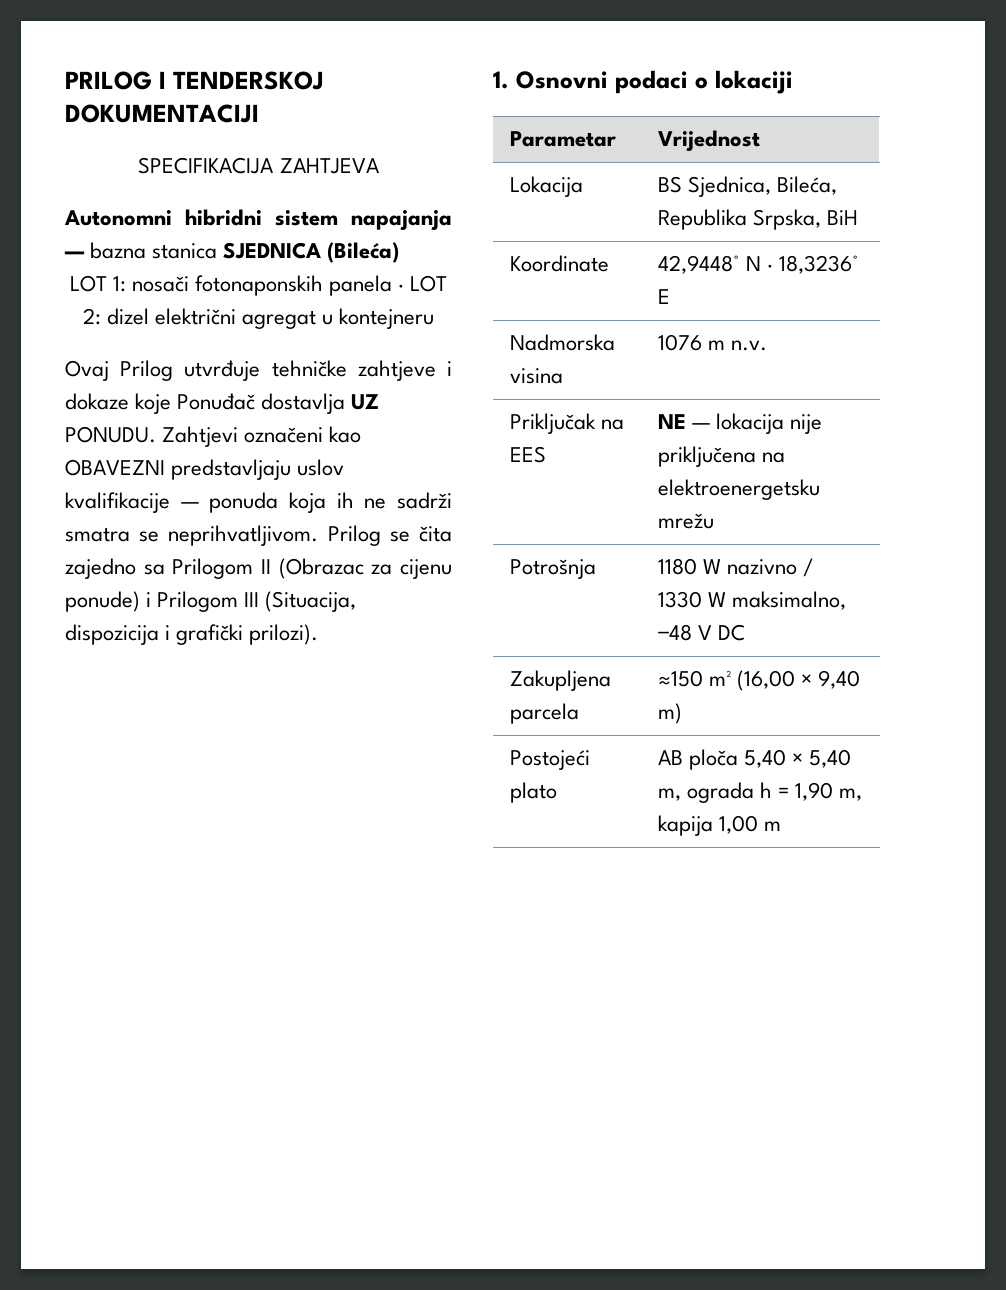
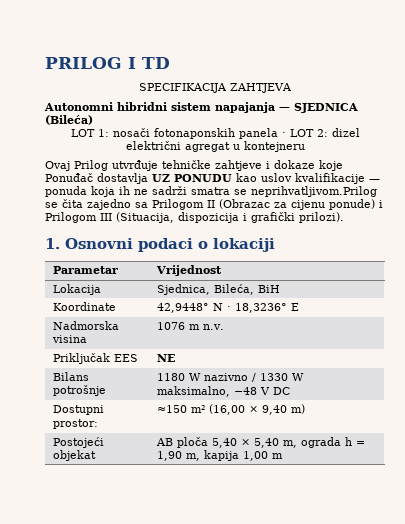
- PRILOG I TENDERSKOJ DOKUMENTACIJI
+ PRILOG I TD
- Autonomni hibridni sistem napajanja — bazna stanica SJEDNICA (Bileća)
+ Autonomni hibridni sistem napajanja — SJEDNICA (Bileća)
- Ovaj Prilog utvrđuje tehničke zahtjeve i dokaze koje Ponuđač dostavlja UZ PONUDU. Zahtjevi označeni kao OBAVEZNI predstavljaju uslov kvalifikacije — ponuda koja ih ne sadrži smatra se neprihvatljivom. Prilog se čita zajedno sa Prilogom II (Obrazac za cijenu ponude) i Prilogom III (Situacija, dispozicija i grafički prilozi).
+ Ovaj Prilog utvrđuje tehničke zahtjeve i dokaze koje Ponuđač dostavlja UZ PONUDU kao uslov kvalifikacije — ponuda koja ih ne sadrži smatra se neprihvatljivom.Prilog se čita zajedno sa Prilogom II (Obrazac za cijenu ponude) i Prilogom III (Situacija, dispozicija i grafički prilozi).
- Lokacija | BS Sjednica, Bileća, Republika Srpska, BiH
+ Lokacija | Sjednica, Bileća, BiH
- Priključak na EES | NE — lokacija nije priključena na elektroenergetsku mrežu
- Potrošnja | 1180 W nazivno / 1330 W maksimalno, −48 V DC
+ Priključak EES | NE
+ Bilans potrošnje | 1180 W nazivno / 1330 W maksimalno, −48 V DC
- Zakupljena parcela | ≈150 m² (16,00 × 9,40 m)
+ Dostupni prostor: | ≈150 m² (16,00 × 9,40 m)
- Postojeći plato | AB ploča 5,40 × 5,40 m, ograda h = 1,90 m, kapija 1,00 m
+ Postojeći objekat | AB ploča 5,40 × 5,40 m, ograda h = 1,90 m, kapija 1,00 m

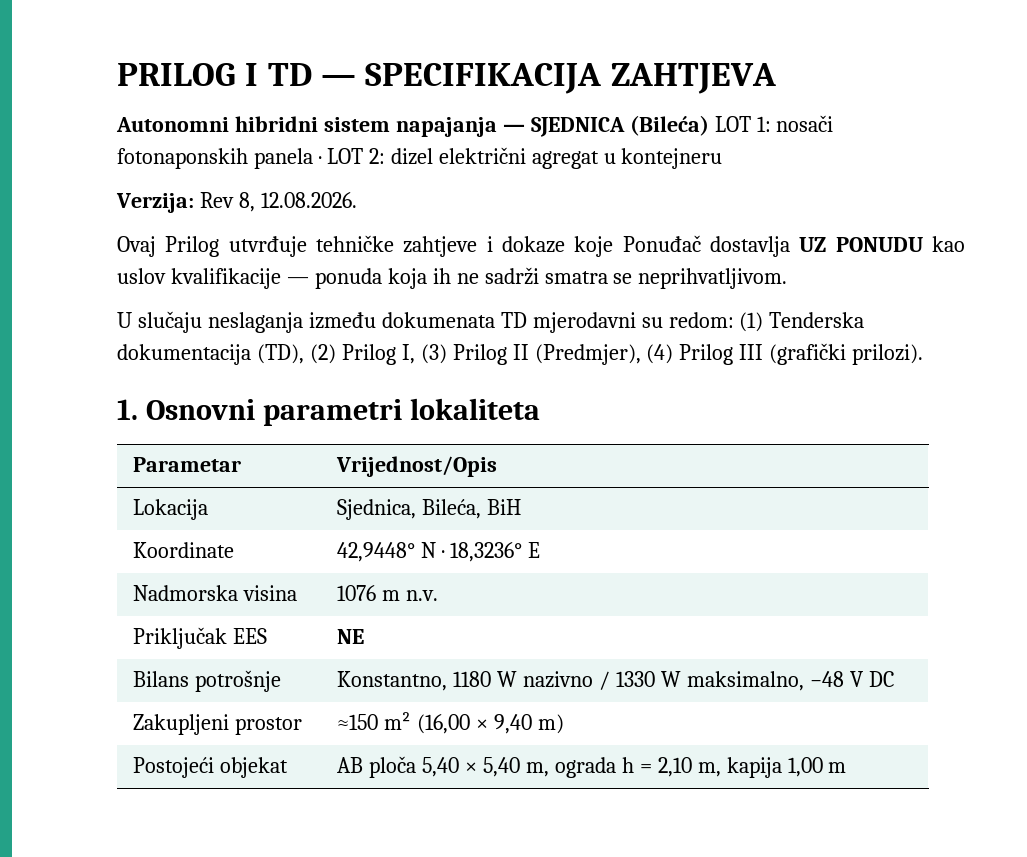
- PRILOG I TD
- SPECIFIKACIJA ZAHTJEVA
+ PRILOG I TD — SPECIFIKACIJA ZAHTJEVA
- Autonomni hibridni sistem napajanja — SJEDNICA (Bileća)
- LOT 1: nosači fotonaponskih panela · LOT 2: dizel električni agregat u kontejneru
+ Autonomni hibridni sistem napajanja — SJEDNICA (Bileća) LOT 1: nosači fotonaponskih panela · LOT 2: dizel električni agregat u kontejneru
+ Verzija: Rev 8, 12.08.2026.
- Ovaj Prilog utvrđuje tehničke zahtjeve i dokaze koje Ponuđač dostavlja UZ PONUDU kao uslov kvalifikacije — ponuda koja ih ne sadrži smatra se neprihvatljivom.Prilog se čita zajedno sa Prilogom II (Obrazac za cijenu ponude) i Prilogom III (Situacija, dispozicija i grafički prilozi).
+ Ovaj Prilog utvrđuje tehničke zahtjeve i dokaze koje Ponuđač dostavlja UZ PONUDU kao uslov kvalifikacije — ponuda koja ih ne sadrži smatra se neprihvatljivom.
+ U slučaju neslaganja između dokumenata TD mjerodavni su redom: (1) Tenderska dokumentacija (TD), (2) Prilog I, (3) Prilog II (Predmjer), (4) Prilog III (grafički prilozi).
- 1. Osnovni podaci o lokaciji
+ 1. Osnovni parametri lokaliteta
- Parametar | Vrijednost
+ Parametar | Vrijednost/Opis
- Bilans potrošnje | 1180 W nazivno / 1330 W maksimalno, −48 V DC
+ Bilans potrošnje | Konstantno, 1180 W nazivno / 1330 W maksimalno, −48 V DC
- Dostupni prostor: | ≈150 m² (16,00 × 9,40 m)
+ Zakupljeni prostor | ≈150 m² (16,00 × 9,40 m)
- Postojeći objekat | AB ploča 5,40 × 5,40 m, ograda h = 1,90 m, kapija 1,00 m
+ Postojeći objekat | AB ploča 5,40 × 5,40 m, ograda h = 2,10 m, kapija 1,00 m

